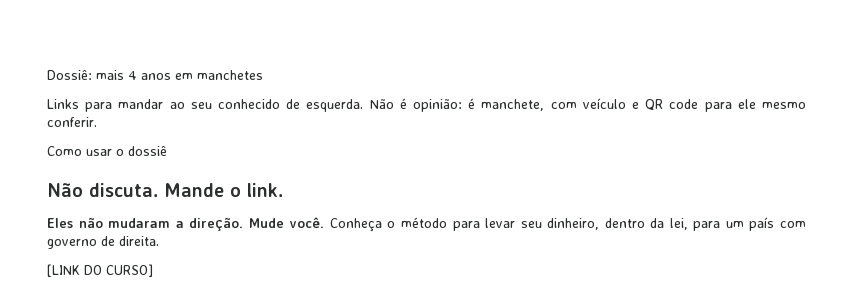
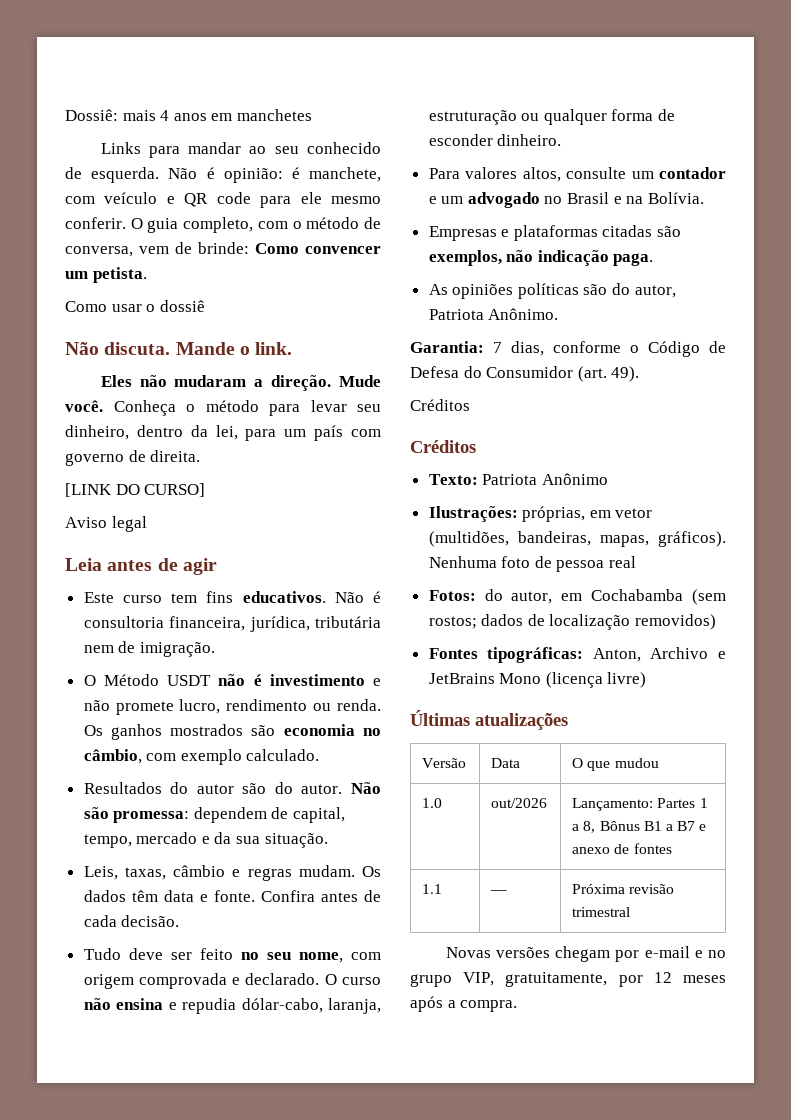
+ O guia completo, com o método de conversa, vem de brinde: Como convencer um petista.
+ Aviso legal
+ Leia antes de agir
+ Este curso tem fins educativos. Não é consultoria financeira, jurídica, tributária nem de imigração.
+ O Método USDT não é investimento e não promete lucro, rendimento ou renda. Os ganhos mostrados são economia no câmbio, com exemplo calculado.
+ Resultados do autor são do autor. Não são promessa: dependem de capital, tempo, mercado e da sua situação.
+ Leis, taxas, câmbio e regras mudam. Os dados têm data e fonte. Confira antes de cada decisão.
+ Tudo deve ser feito no seu nome, com origem comprovada e declarado. O curso não ensina e repudia dólar-cabo, laranja, estruturação ou qualquer forma de esconder dinheiro.
+ Para valores altos, consulte um contador e um advogado no Brasil e na Bolívia.
+ Empresas e plataformas citadas são exemplos, não indicação paga.
+ As opiniões políticas são do autor, Patriota Anônimo.
+ Garantia: 7 dias, conforme o Código de Defesa do Consumidor (art. 49).
+ Créditos
+ Créditos
+ Texto: Patriota Anônimo
+ Ilustrações: próprias, em vetor (multidões, bandeiras, mapas, gráficos). Nenhuma foto de pessoa real
+ Fotos: do autor, em Cochabamba (sem rostos; dados de localização removidos)
+ Fontes tipográficas: Anton, Archivo e JetBrains Mono (licença livre)
+ Últimas atualizações
+ Versão | Data | O que mudou
+ 1.0 | out/2026 | Lançamento: Partes 1 a 8, Bônus B1 a B7 e anexo de fontes
+ 1.1 | — | Próxima revisão trimestral
+ Novas versões chegam por e-mail e no grupo VIP, gratuitamente, por 12 meses após a compra.

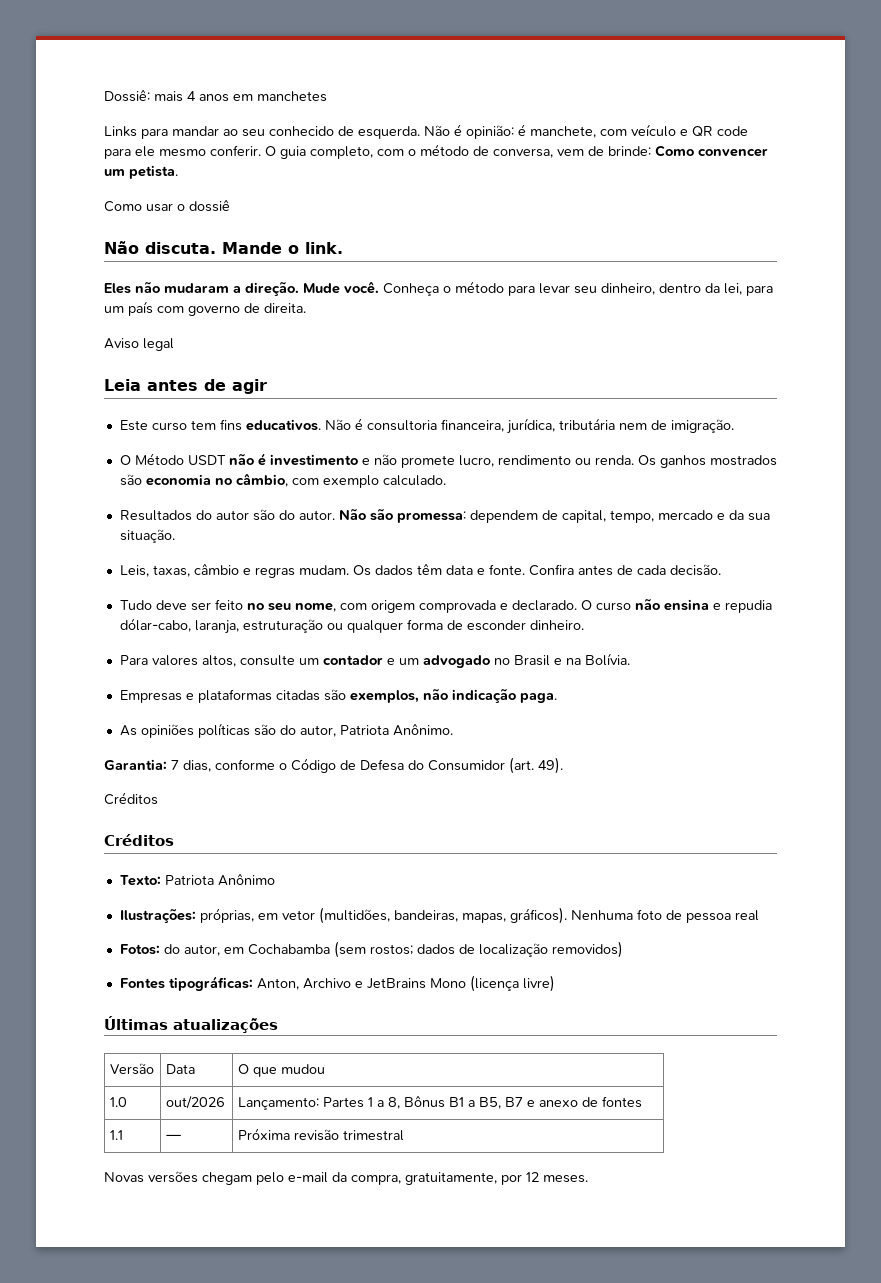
- [LINK DO CURSO]
- 1.0 | out/2026 | Lançamento: Partes 1 a 8, Bônus B1 a B7 e anexo de fontes
+ 1.0 | out/2026 | Lançamento: Partes 1 a 8, Bônus B1 a B5, B7 e anexo de fontes
- Novas versões chegam por e-mail e no grupo VIP, gratuitamente, por 12 meses após a compra.
+ Novas versões chegam pelo e-mail da compra, gratuitamente, por 12 meses.

